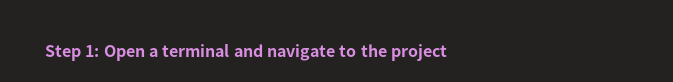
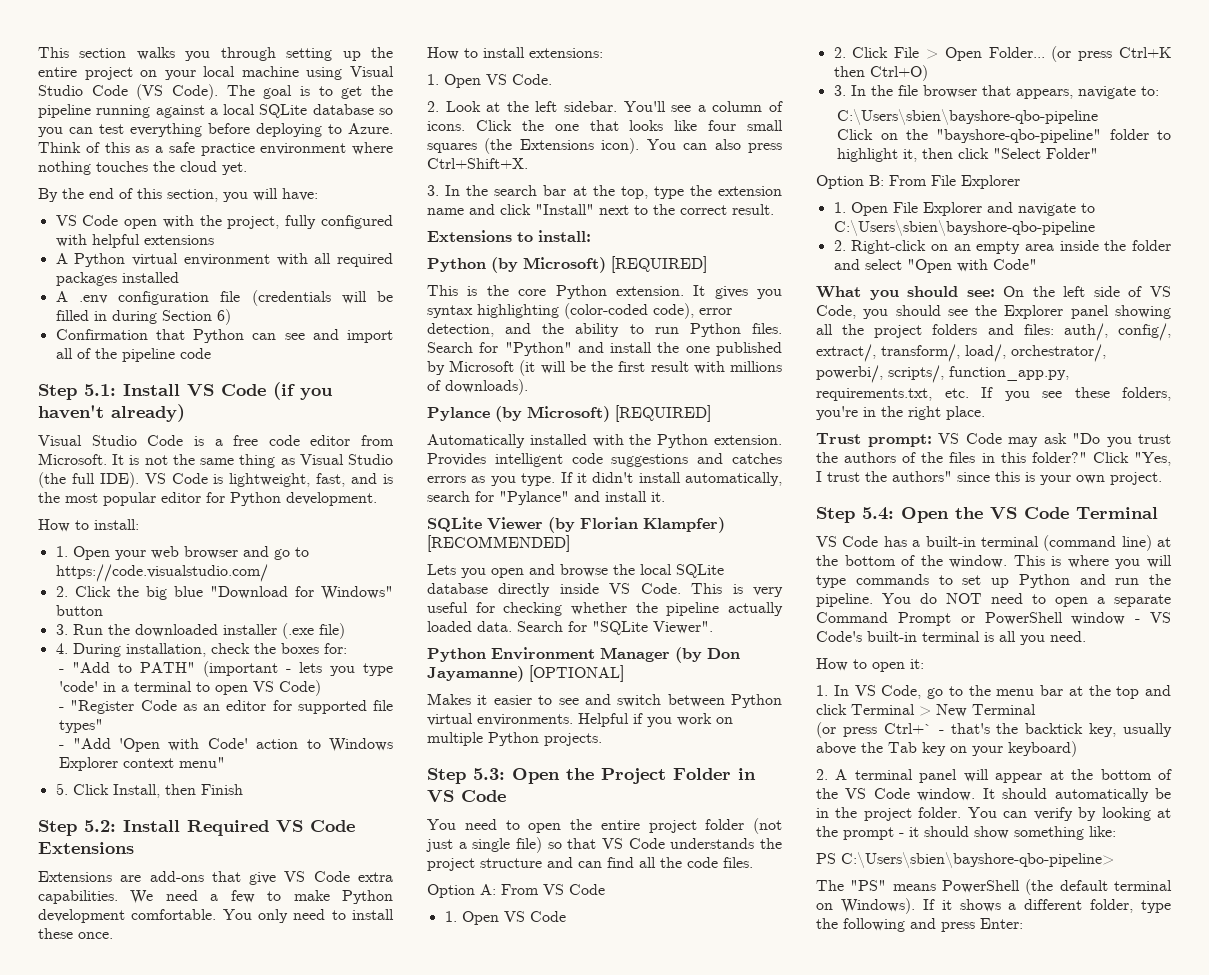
- Step 1: Open a terminal and navigate to the project
+ This section walks you through setting up the entire project on your local machine using Visual Studio Code (VS Code). The goal is to get the pipeline running against a local SQLite database so you can test everything before deploying to Azure. Think of this as a safe practice environment where nothing touches the cloud yet.
+ By the end of this section, you will have:
+ VS Code open with the project, fully configured with helpful extensions
+ A Python virtual environment with all required packages installed
+ A .env configuration file (credentials will be filled in during Section 6)
+ Confirmation that Python can see and import all of the pipeline code
+ Step 5.1: Install VS Code (if you haven't already)
+ Visual Studio Code is a free code editor from Microsoft. It is not the same thing as Visual Studio (the full IDE). VS Code is lightweight, fast, and is the most popular editor for Python development.
+ How to install:
+ 1. Open your web browser and go to https://code.visualstudio.com/
+ 2. Click the big blue "Download for Windows" button
+ 3. Run the downloaded installer (.exe file)
+ 4. During installation, check the boxes for:
+ - "Add to PATH" (important - lets you type 'code' in a terminal to open VS Code)
+ - "Register Code as an editor for supported file types"
+ - "Add 'Open with Code' action to Windows Explorer context menu"
+ 5. Click Install, then Finish
+ Step 5.2: Install Required VS Code Extensions
+ Extensions are add-ons that give VS Code extra capabilities. We need a few to make Python development comfortable. You only need to install these once.
+ How to install extensions:
+ 1. Open VS Code.
+ 2. Look at the left sidebar. You'll see a column of icons. Click the one that looks like four small squares (the Extensions icon). You can also press Ctrl+Shift+X.
+ 3. In the search bar at the top, type the extension name and click "Install" next to the correct result.
+ Extensions to install:
+ Python (by Microsoft) [REQUIRED]
+ This is the core Python extension. It gives you syntax highlighting (color-coded code), error detection, and the ability to run Python files. Search for "Python" and install the one published by Microsoft (it will be the first result with millions of downloads).
+ Pylance (by Microsoft) [REQUIRED]
+ Automatically installed with the Python extension. Provides intelligent code suggestions and catches errors as you type. If it didn't install automatically, search for "Pylance" and install it.
+ SQLite Viewer (by Florian Klampfer) [RECOMMENDED]
+ Lets you open and browse the local SQLite database directly inside VS Code. This is very useful for checking whether the pipeline actually loaded data. Search for "SQLite Viewer".
+ Python Environment Manager (by Don Jayamanne) [OPTIONAL]
+ Makes it easier to see and switch between Python virtual environments. Helpful if you work on multiple Python projects.
+ Step 5.3: Open the Project Folder in VS Code
+ You need to open the entire project folder (not just a single file) so that VS Code understands the project structure and can find all the code files.
+ Option A: From VS Code
+ 1. Open VS Code
+ 2. Click File > Open Folder... (or press Ctrl+K then Ctrl+O)
+ 3. In the file browser that appears, navigate to:
+ C:\Users\sbien\bayshore-qbo-pipeline
+ Click on the "bayshore-qbo-pipeline" folder to highlight it, then click "Select Folder"
+ Option B: From File Explorer
+ 1. Open File Explorer and navigate to C:\Users\sbien\bayshore-qbo-pipeline
+ 2. Right-click on an empty area inside the folder and select "Open with Code"
+ What you should see: On the left side of VS Code, you should see the Explorer panel showing all the project folders and files: auth/, config/, extract/, transform/, load/, orchestrator/, powerbi/, scripts/, function_app.py, requirements.txt, etc. If you see these folders, you're in the right place.
+ Trust prompt: VS Code may ask "Do you trust the authors of the files in this folder?" Click "Yes, I trust the authors" since this is your own project.
+ Step 5.4: Open the VS Code Terminal
+ VS Code has a built-in terminal (command line) at the bottom of the window. This is where you will type commands to set up Python and run the pipeline. You do NOT need to open a separate Command Prompt or PowerShell window - VS Code's built-in terminal is all you need.
+ How to open it:
+ 1. In VS Code, go to the menu bar at the top and click Terminal > New Terminal
+ (or press Ctrl+` - that's the backtick key, usually above the Tab key on your keyboard)
+ 2. A terminal panel will appear at the bottom of the VS Code window. It should automatically be in the project folder. You can verify by looking at the prompt - it should show something like:
+ PS C:\Users\sbien\bayshore-qbo-pipeline>
+ The "PS" means PowerShell (the default terminal on Windows). If it shows a different folder, type the following and press Enter:

